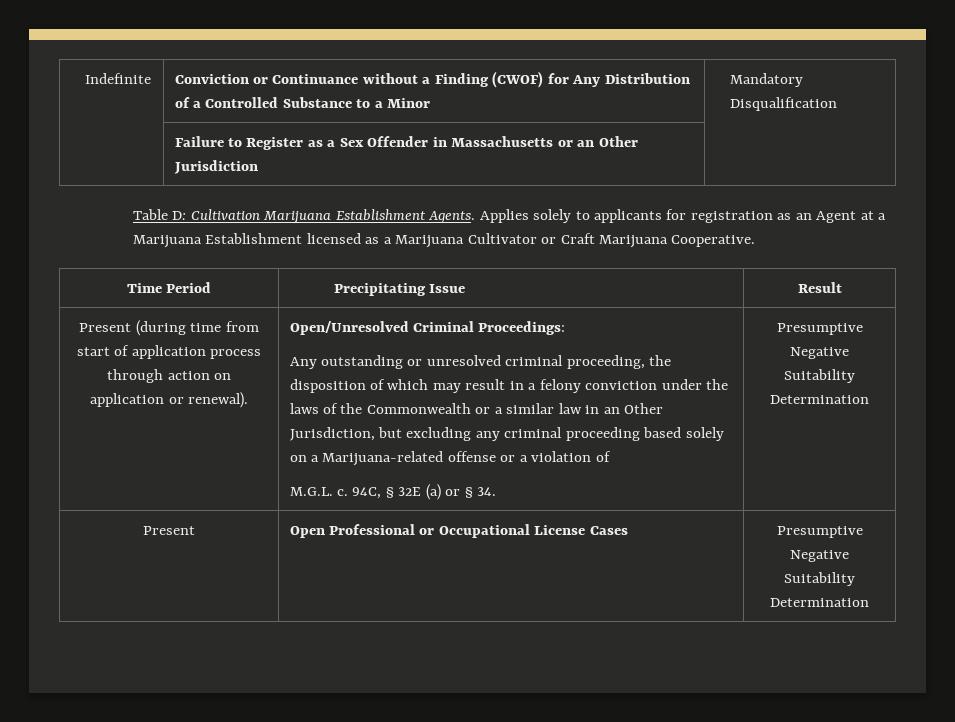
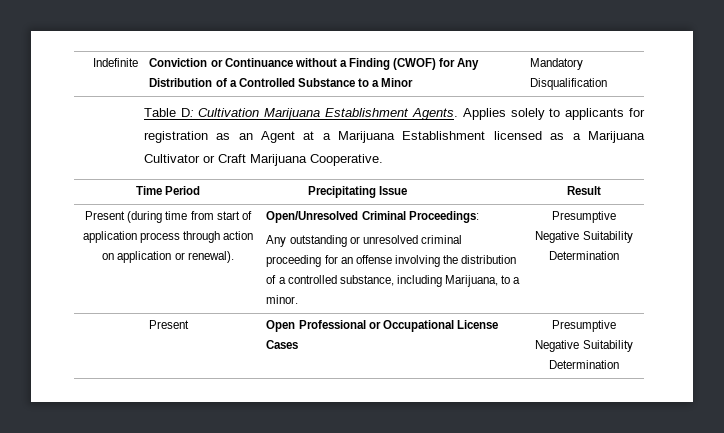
- | Failure to Register as a Sex Offender in Massachusetts or an Other Jurisdiction |
- Any outstanding or unresolved criminal proceeding, the disposition of which may result in a felony conviction under the laws of the Commonwealth or a similar law in an Other Jurisdiction, but excluding any criminal proceeding based solely on a Marijuana-related offense or a violation of
- M.G.L. c. 94C, § 32E (a) or § 34.
+ Any outstanding or unresolved criminal proceeding for an offense involving the distribution of a controlled substance, including Marijuana, to a minor.

